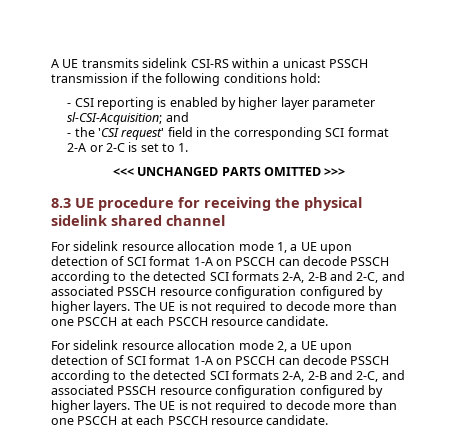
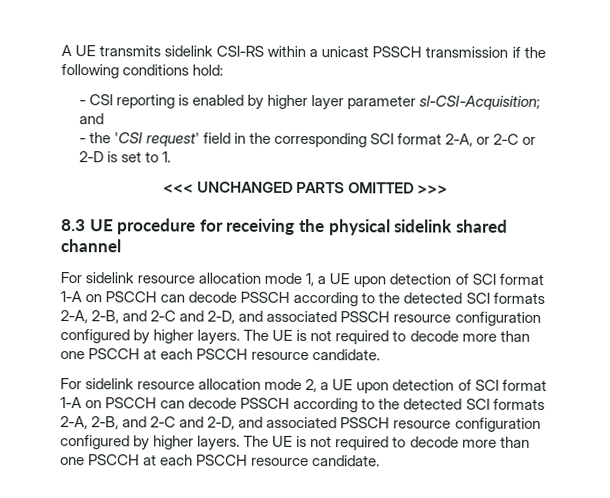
- - the 'CSI request' field in the corresponding SCI format 2-A or 2-C is set to 1.
+ - the 'CSI request' field in the corresponding SCI format 2-A, or 2-C or 2-D is set to 1.
- For sidelink resource allocation mode 1, a UE upon detection of SCI format 1-A on PSCCH can decode PSSCH according to the detected SCI formats 2-A, 2-B and 2-C, and associated PSSCH resource configuration configured by higher layers.
+ For sidelink resource allocation mode 1, a UE upon detection of SCI format 1-A on PSCCH can decode PSSCH according to the detected SCI formats 2-A, 2-B, and 2-C and 2-D, and associated PSSCH resource configuration configured by higher layers.
- For sidelink resource allocation mode 2, a UE upon detection of SCI format 1-A on PSCCH can decode PSSCH according to the detected SCI formats 2-A, 2-B and 2-C, and associated PSSCH resource configuration configured by higher layers.
+ For sidelink resource allocation mode 2, a UE upon detection of SCI format 1-A on PSCCH can decode PSSCH according to the detected SCI formats 2-A, 2-B, and 2-C and 2-D, and associated PSSCH resource configuration configured by higher layers.

